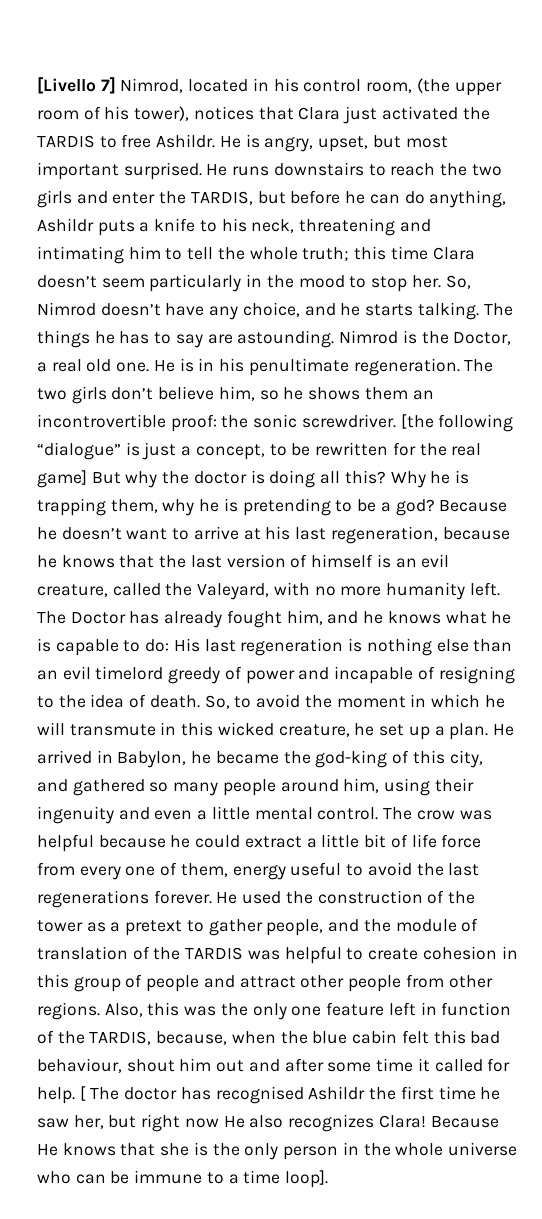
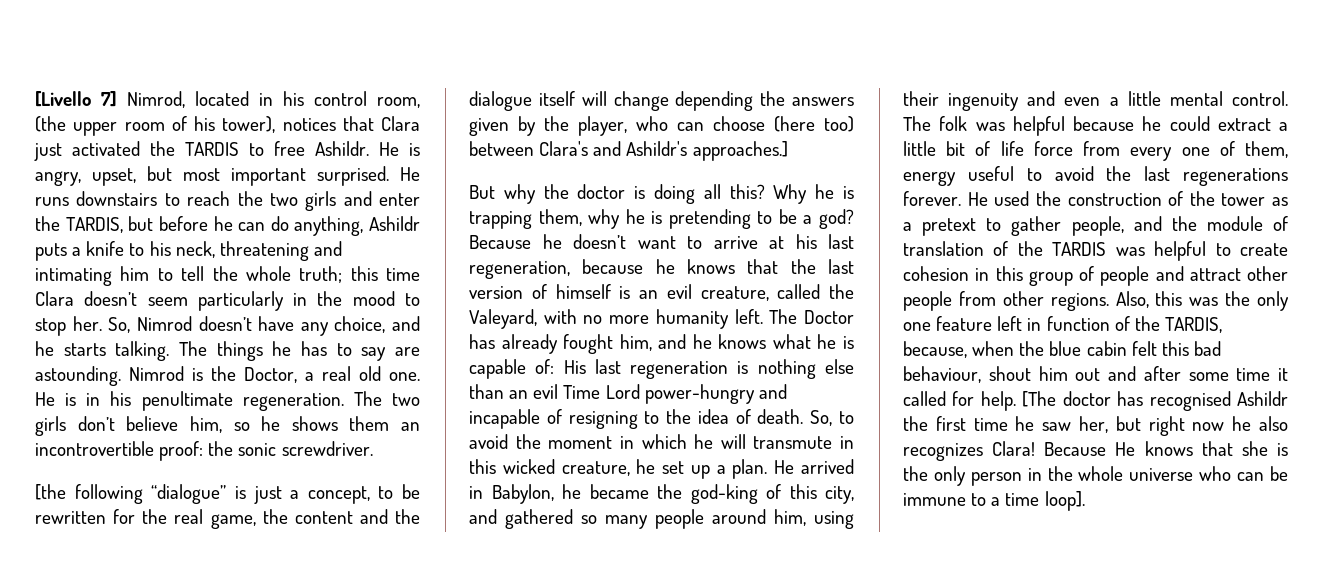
- The two girls don’t believe him, so he shows them an incontrovertible proof: the sonic screwdriver. [the following “dialogue” is just a concept, to be rewritten for the real game] But why the doctor is doing all this?
+ The two girls don’t believe him, so he shows them an incontrovertible proof: the sonic screwdriver.
+ [the following “dialogue” is just a concept, to be rewritten for the real game, the content and the dialogue itself will change depending the answers given by the player, who can choose (here too) between Clara's and Ashildr's approaches.]
+ But why the doctor is doing all this?
- The Doctor has already fought him, and he knows what he is capable to do: His last regeneration is nothing else than an evil timelord greedy of power and incapable of resigning to the idea of death.
+ The Doctor has already fought him, and he knows what he is capable of: His last regeneration is nothing else than an evil Time Lord power-hungry and incapable of resigning to the idea of death.
- The crow was helpful because he could extract a little bit of life force from every one of them, energy useful to avoid the last regenerations forever.
+ The folk was helpful because he could extract a little bit of life force from every one of them, energy useful to avoid the last regenerations forever.
- [ The doctor has recognised Ashildr the first time he saw her, but right now He also recognizes Clara!
+ [The doctor has recognised Ashildr the first time he saw her, but right now he also recognizes Clara!

